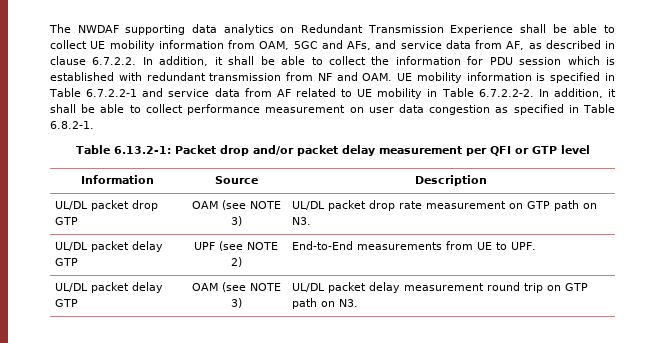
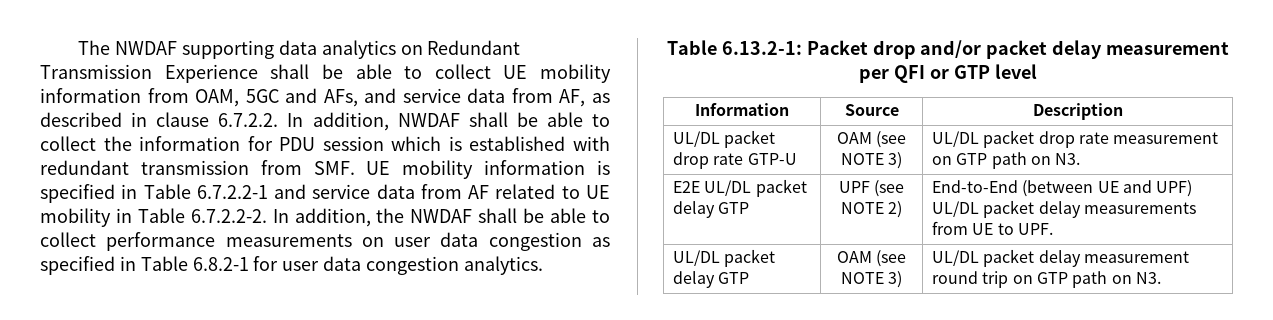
- The NWDAF supporting data analytics on Redundant Transmission Experience shall be able to collect UE mobility information from OAM, 5GC and AFs, and service data from AF, as described in clause 6.7.2.2. In addition, it shall be able to collect the information for PDU session which is established with redundant transmission from NF and OAM. UE mobility information is specified in Table 6.7.2.2-1 and service data from AF related to UE mobility in Table 6.7.2.2-2. In addition, it shall be able to collect performance measurement on user data congestion as specified in Table 6.8.2-1.
+ The NWDAF supporting data analytics on Redundant Transmission Experience shall be able to collect UE mobility information from OAM, 5GC and AFs, and service data from AF, as described in clause 6.7.2.2. In addition, NWDAF shall be able to collect the information for PDU session which is established with redundant transmission from SMF. UE mobility information is specified in Table 6.7.2.2-1 and service data from AF related to UE mobility in Table 6.7.2.2-2. In addition, the NWDAF shall be able to collect performance measurements on user data congestion as specified in Table 6.8.2-1 for user data congestion analytics.
- UL/DL packet drop GTP | OAM (see NOTE 3) | UL/DL packet drop rate measurement on GTP path on N3.
+ UL/DL packet drop rate GTP-U | OAM (see NOTE 3) | UL/DL packet drop rate measurement on GTP path on N3.
- UL/DL packet delay GTP | UPF (see NOTE 2) | End-to-End measurements from UE to UPF.
+ E2E UL/DL packet delay GTP | UPF (see NOTE 2) | End-to-End (between UE and UPF) UL/DL packet delay measurements from UE to UPF.

